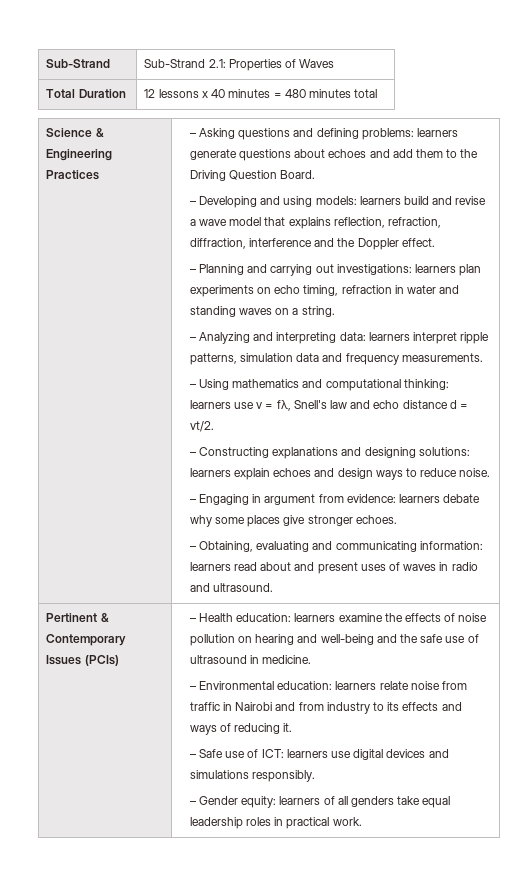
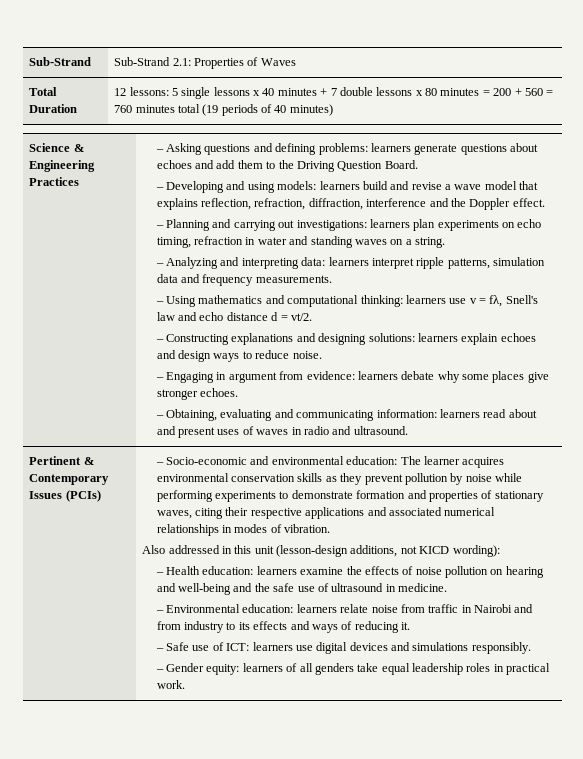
- Total Duration | 12 lessons x 40 minutes = 480 minutes total
+ Total Duration | 12 lessons: 5 single lessons x 40 minutes + 7 double lessons x 80 minutes = 200 + 560 = 760 minutes total (19 periods of 40 minutes)
+ – Socio-economic and environmental education: The learner acquires environmental conservation skills as they prevent pollution by noise while performing experiments to demonstrate formation and properties of stationary waves, citing their respective applications and associated numerical relationships in modes of vibration.
+ Also addressed in this unit (lesson-design additions, not KICD wording):

